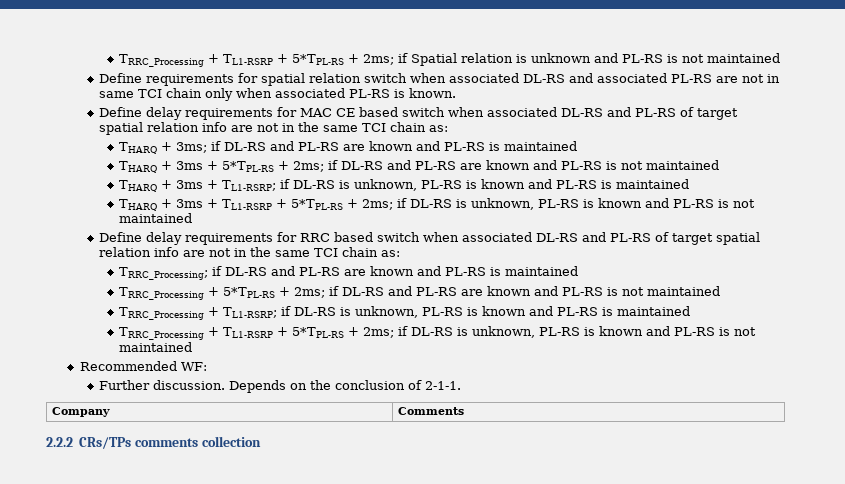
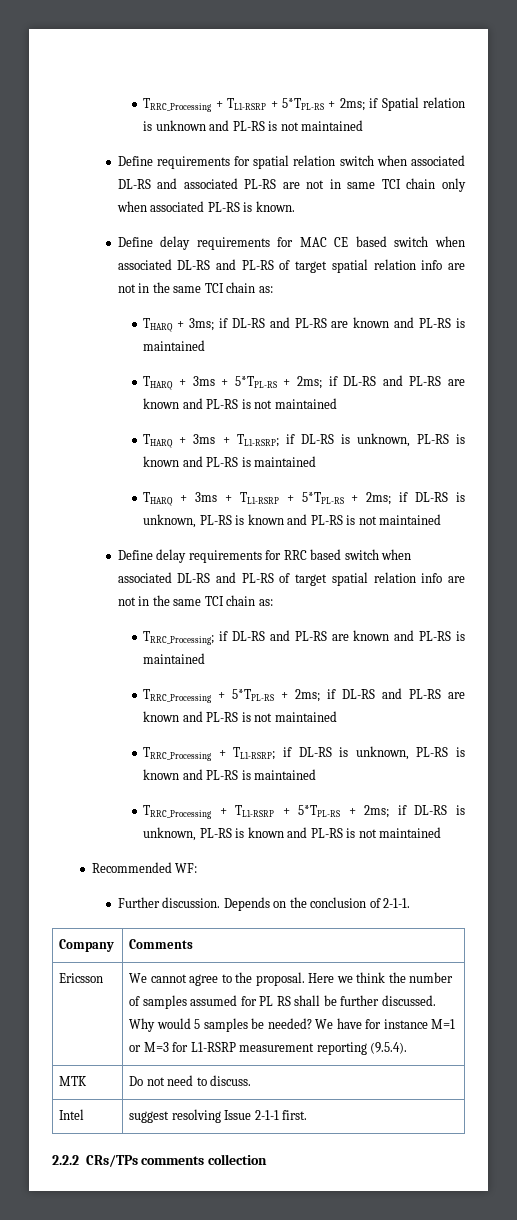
+ Ericsson | We cannot agree to the proposal. Here we think the number of samples assumed for PL RS shall be further discussed. Why would 5 samples be needed? We have for instance M=1 or M=3 for L1-RSRP measurement reporting (9.5.4).
+ MTK | Do not need to discuss.
+ Intel | suggest resolving Issue 2-1-1 first.

